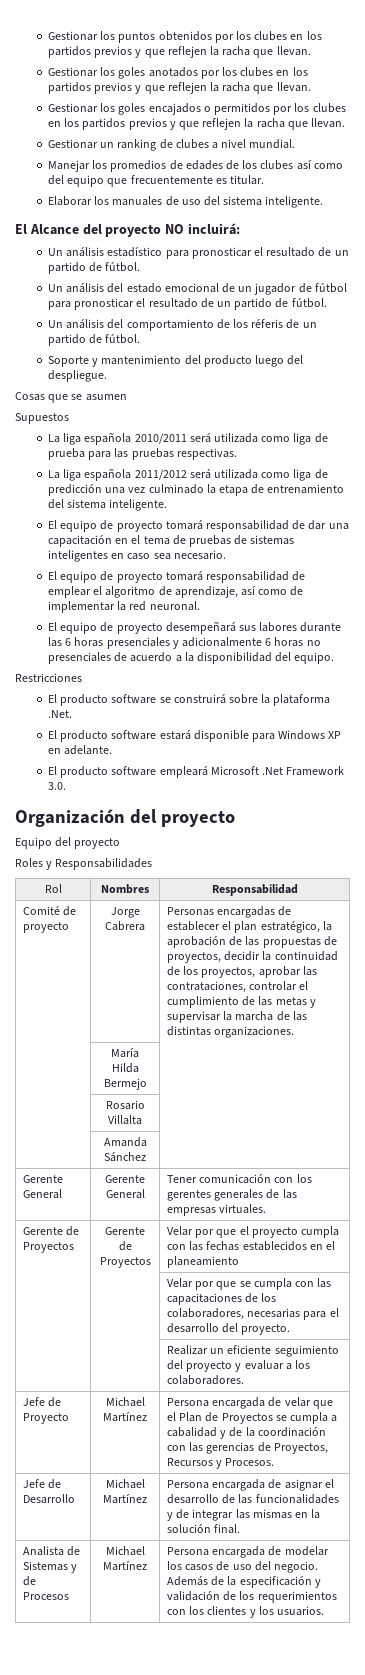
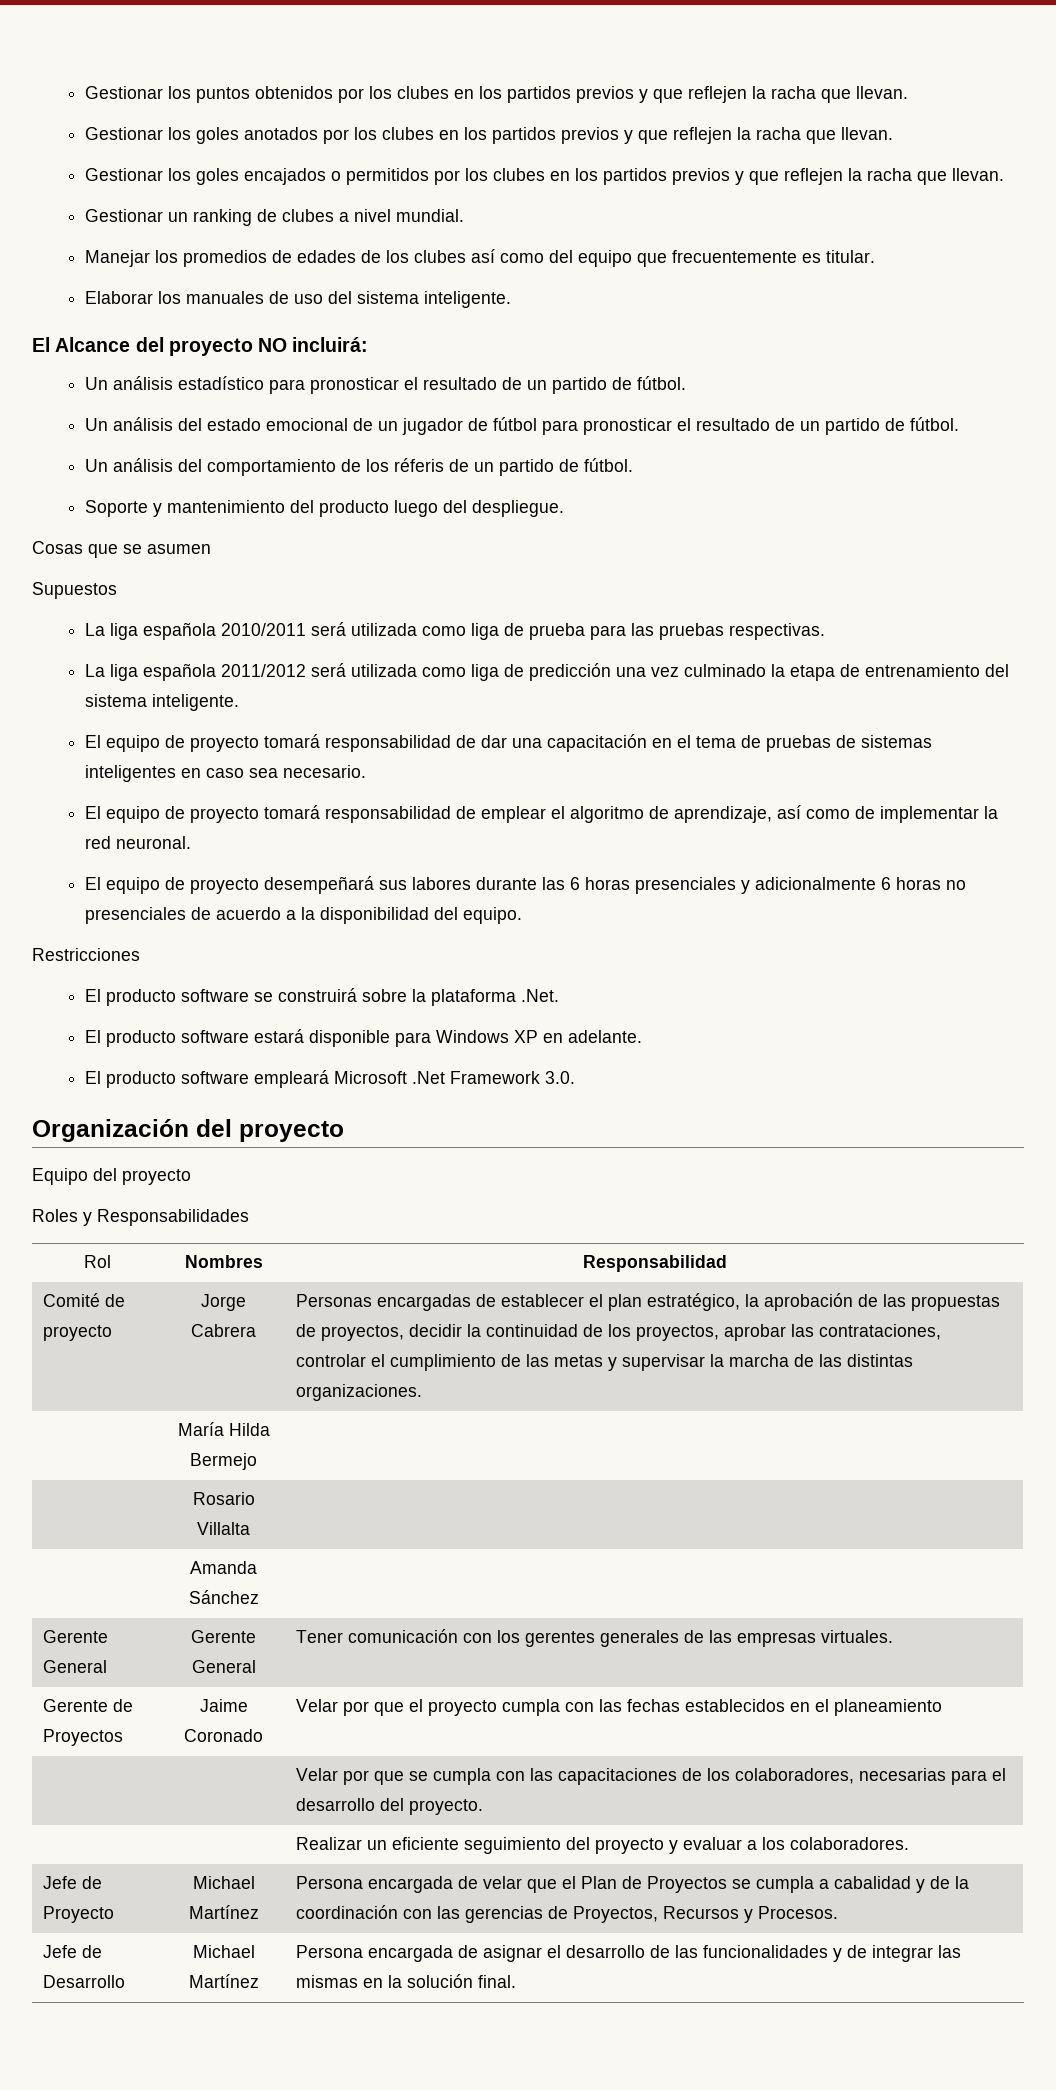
- Gerente de Proyectos | Gerente de Proyectos | Velar por que el proyecto cumpla con las fechas establecidos en el planeamiento
+ Gerente de Proyectos | Jaime Coronado | Velar por que el proyecto cumpla con las fechas establecidos en el planeamiento
- Analista de Sistemas y de Procesos | Michael Martínez | Persona encargada de modelar los casos de uso del negocio. Además de la especificación y validación de los requerimientos con los clientes y los usuarios.

